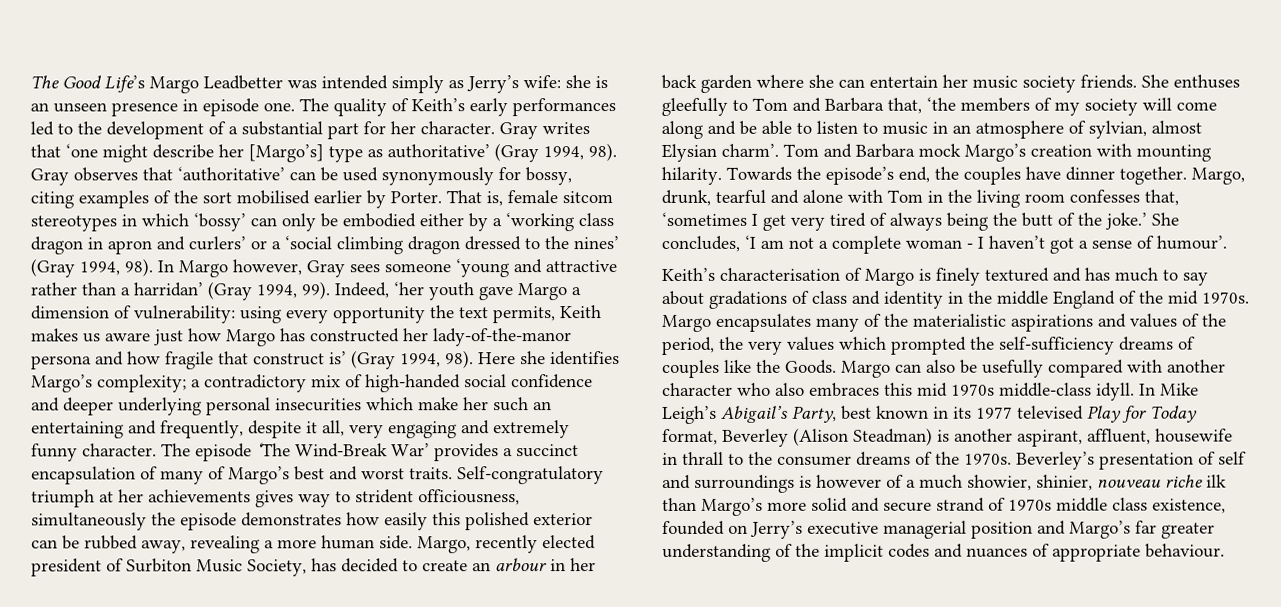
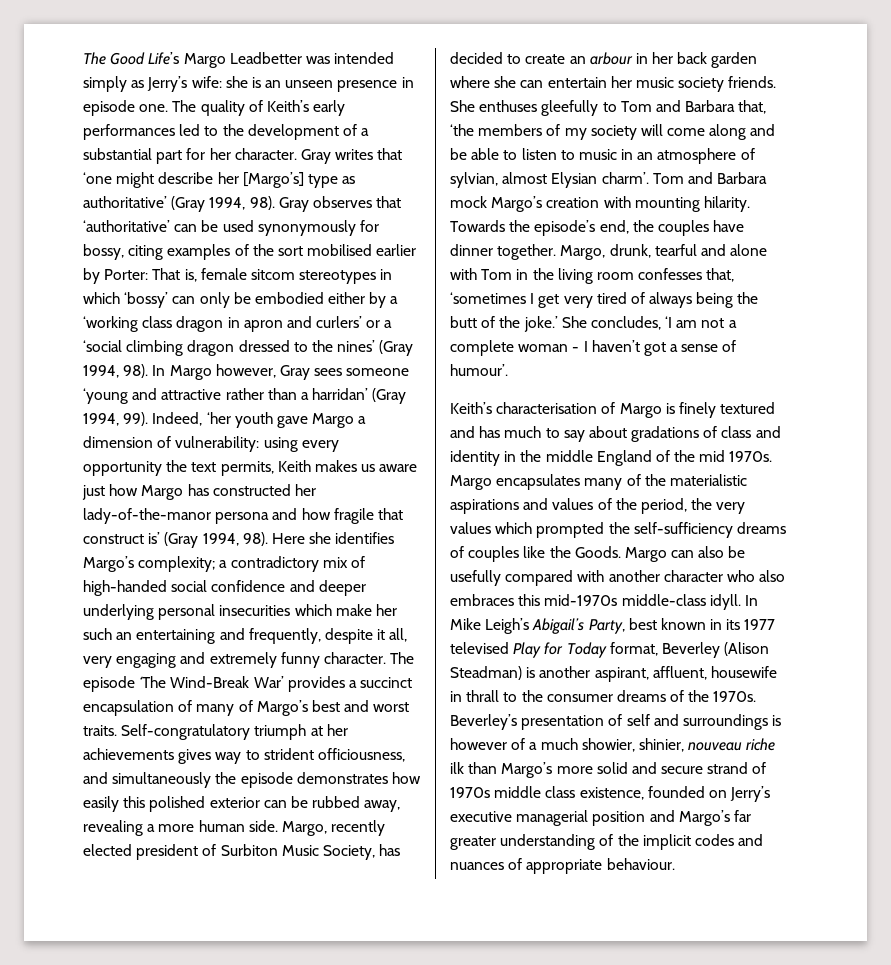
- Gray observes that ‘authoritative’ can be used synonymously for bossy, citing examples of the sort mobilised earlier by Porter. That is, female sitcom stereotypes in which ‘bossy’ can only be embodied either by a ‘working class dragon in apron and curlers’ or a ‘social climbing dragon dressed to the nines’ (Gray 1994, 98).
+ Gray observes that ‘authoritative’ can be used synonymously for bossy, citing examples of the sort mobilised earlier by Porter: That is, female sitcom stereotypes in which ‘bossy’ can only be embodied either by a ‘working class dragon in apron and curlers’ or a ‘social climbing dragon dressed to the nines’ (Gray 1994, 98).
- Self-congratulatory triumph at her achievements gives way to strident officiousness, simultaneously the episode demonstrates how easily this polished exterior can be rubbed away, revealing a more human side.
+ Self-congratulatory triumph at her achievements gives way to strident officiousness, and simultaneously the episode demonstrates how easily this polished exterior can be rubbed away, revealing a more human side.
- Margo can also be usefully compared with another character who also embraces this mid 1970s middle-class idyll.
+ Margo can also be usefully compared with another character who also embraces this mid-1970s middle-class idyll.

